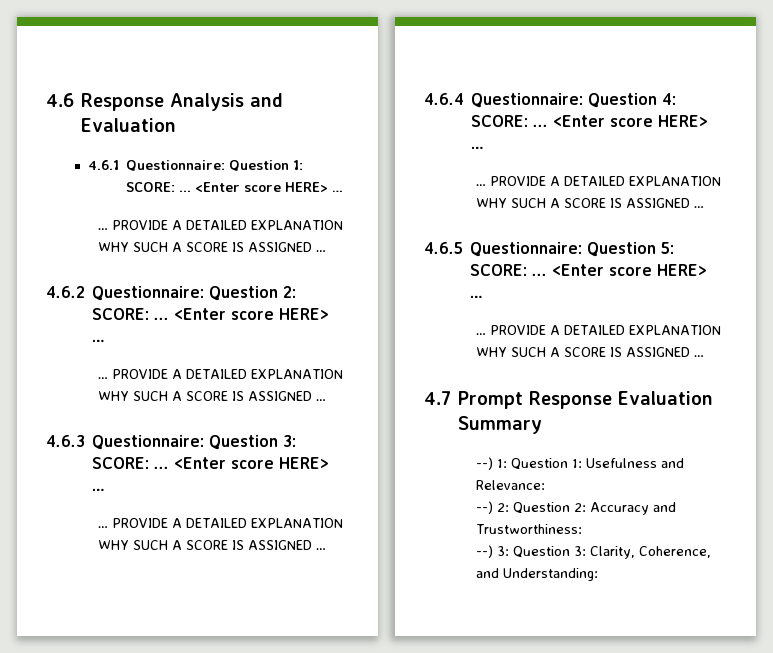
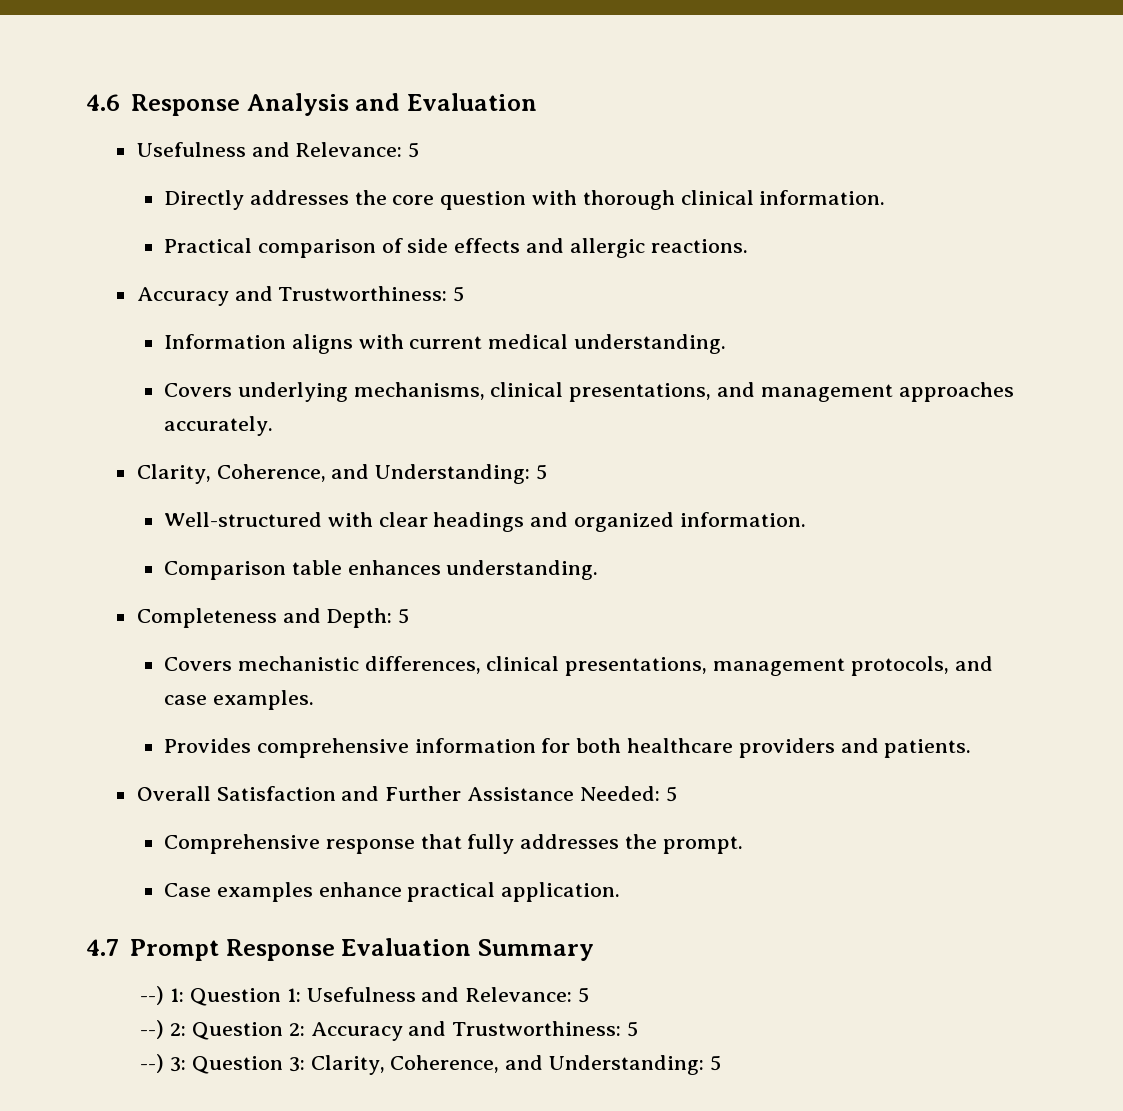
  4.6 Response Analysis and Evaluation
- 4.6.1 Questionnaire: Question 1: SCORE: ... <Enter score HERE> …
- … PROVIDE A DETAILED EXPLANATION WHY SUCH A SCORE IS ASSIGNED …
- 4.6.2 Questionnaire: Question 2: SCORE: ... <Enter score HERE> …
- … PROVIDE A DETAILED EXPLANATION WHY SUCH A SCORE IS ASSIGNED …
- 4.6.3 Questionnaire: Question 3: SCORE: ... <Enter score HERE> …
- … PROVIDE A DETAILED EXPLANATION WHY SUCH A SCORE IS ASSIGNED …
- 4.6.4 Questionnaire: Question 4: SCORE: ... <Enter score HERE> …
- … PROVIDE A DETAILED EXPLANATION WHY SUCH A SCORE IS ASSIGNED …
- 4.6.5 Questionnaire: Question 5: SCORE: ... <Enter score HERE> …
- … PROVIDE A DETAILED EXPLANATION WHY SUCH A SCORE IS ASSIGNED …
+ Usefulness and Relevance: 5
+ Directly addresses the core question with thorough clinical information.
+ Practical comparison of side effects and allergic reactions.
+ Accuracy and Trustworthiness: 5
+ Information aligns with current medical understanding.
+ Covers underlying mechanisms, clinical presentations, and management approaches accurately.
+ Clarity, Coherence, and Understanding: 5
+ Well-structured with clear headings and organized information.
+ Comparison table enhances understanding.
+ Completeness and Depth: 5
+ Covers mechanistic differences, clinical presentations, management protocols, and case examples.
+ Provides comprehensive information for both healthcare providers and patients.
+ Overall Satisfaction and Further Assistance Needed: 5
+ Comprehensive response that fully addresses the prompt.
+ Case examples enhance practical application.
- --) 1: Question 1: Usefulness and Relevance:
+ --) 1: Question 1: Usefulness and Relevance: 5
- --) 2: Question 2: Accuracy and Trustworthiness:
+ --) 2: Question 2: Accuracy and Trustworthiness: 5
- --) 3: Question 3: Clarity, Coherence, and Understanding:
+ --) 3: Question 3: Clarity, Coherence, and Understanding: 5

